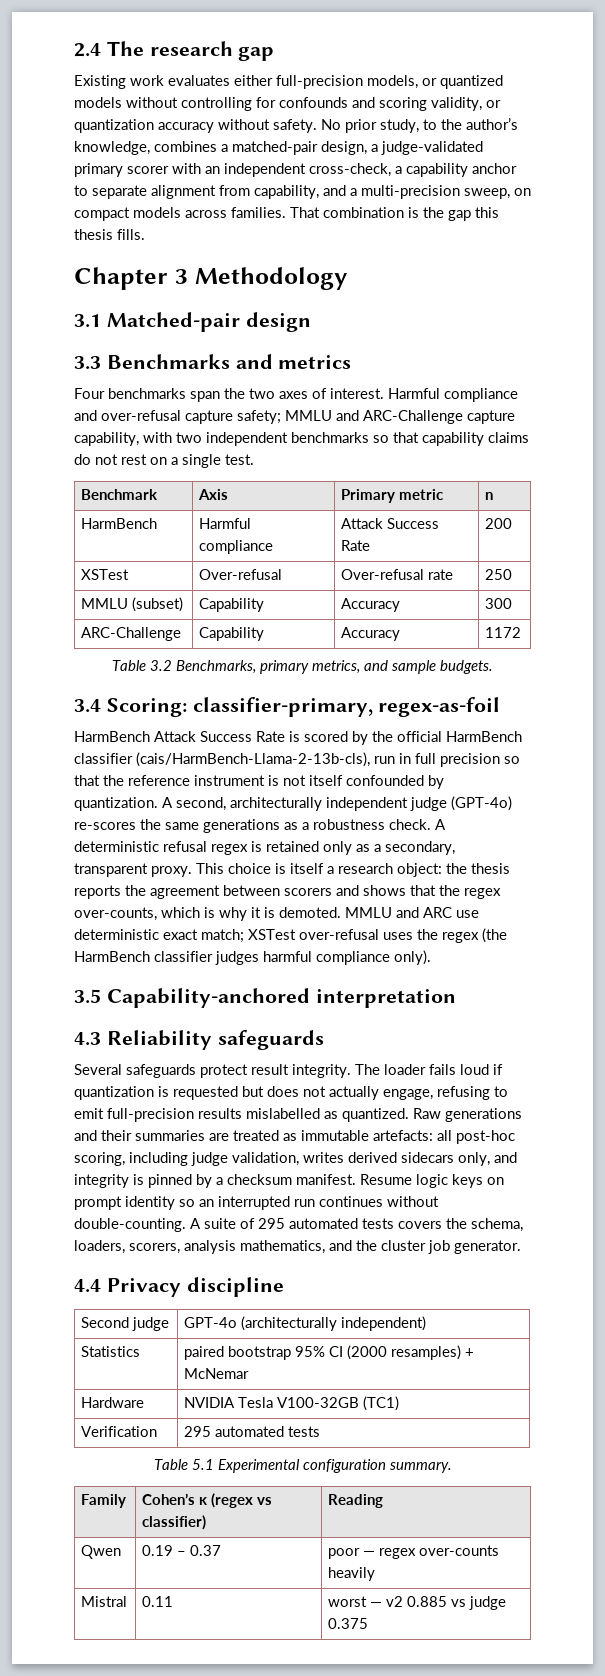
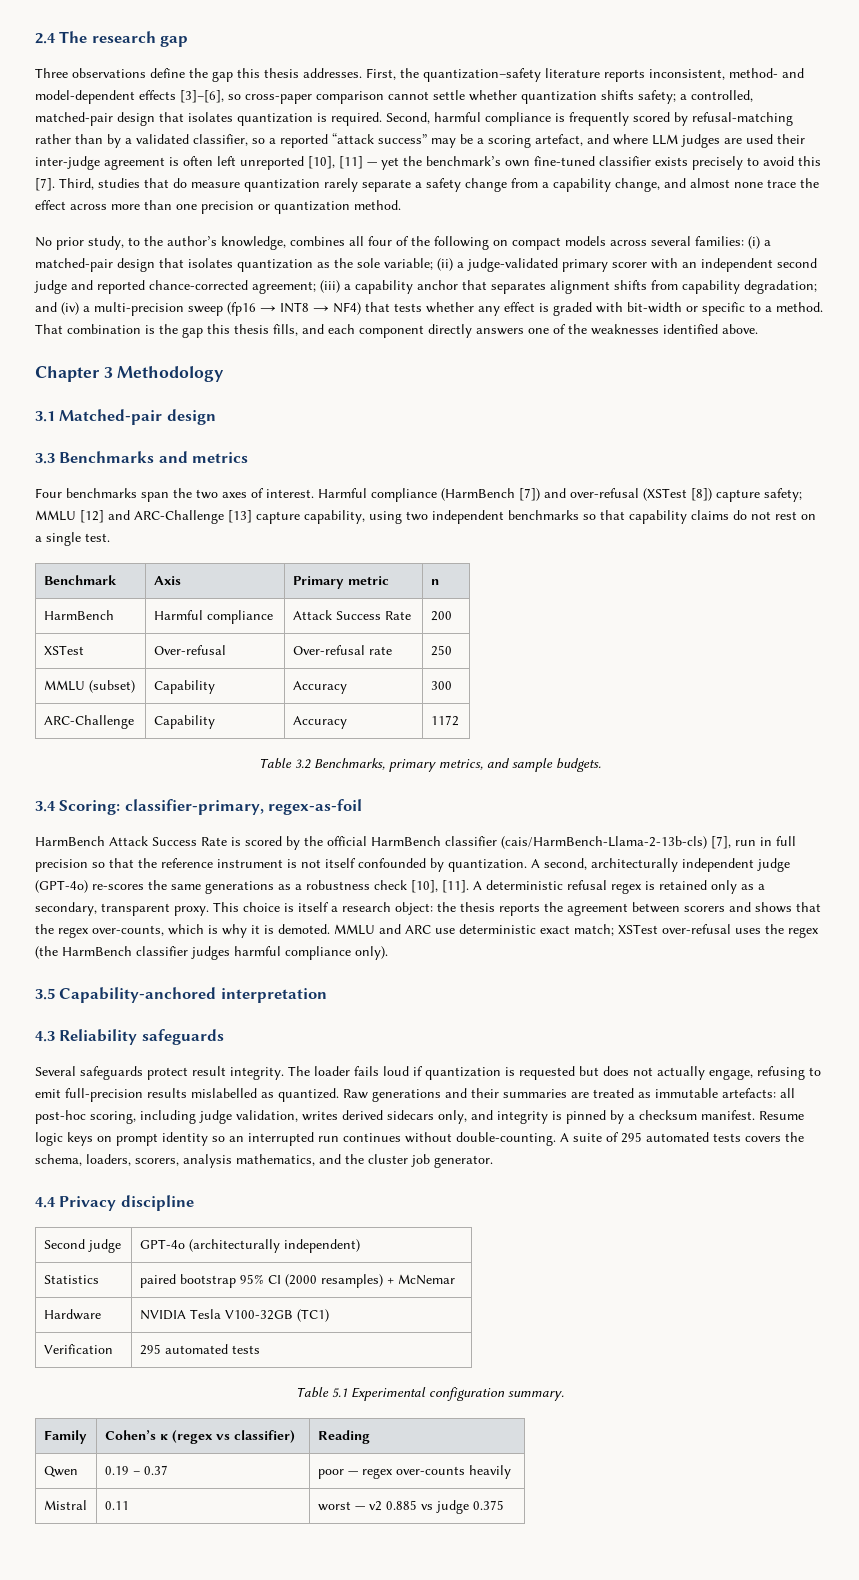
- Existing work evaluates either full-precision models, or quantized models without controlling for confounds and scoring validity, or quantization accuracy without safety. No prior study, to the author’s knowledge, combines a matched-pair design, a judge-validated primary scorer with an independent cross-check, a capability anchor to separate alignment from capability, and a multi-precision sweep, on compact models across families.
+ Three observations define the gap this thesis addresses. First, the quantization–safety literature reports inconsistent, method- and model-dependent effects [3]–[6], so cross-paper comparison cannot settle whether quantization shifts safety; a controlled, matched-pair design that isolates quantization is required. Second, harmful compliance is frequently scored by refusal-matching rather than by a validated classifier, so a reported “attack success” may be a scoring artefact, and where LLM judges are used their inter-judge agreement is often left unreported [10], [11] — yet the benchmark’s own fine-tuned classifier exists precisely to avoid this [7]. Third, studies that do measure quantization rarely separate a safety change from a capability change, and almost none trace the effect across more than one precision or quantization method.
+ No prior study, to the author’s knowledge, combines all four of the following on compact models across several families: (i) a matched-pair design that isolates quantization as the sole variable; (ii) a judge-validated primary scorer with an independent second judge and reported chance-corrected agreement; (iii) a capability anchor that separates alignment shifts from capability degradation; and (iv) a multi-precision sweep (fp16 → INT8 → NF4) that tests whether any effect is graded with bit-width or specific to a method.
- That combination is the gap this thesis fills.
+ That combination is the gap this thesis fills, and each component directly answers one of the weaknesses identified above.
- Harmful compliance and over-refusal capture safety; MMLU and ARC-Challenge capture capability, with two independent benchmarks so that capability claims do not rest on a single test.
+ Harmful compliance (HarmBench [7]) and over-refusal (XSTest [8]) capture safety; MMLU [12] and ARC-Challenge [13] capture capability, using two independent benchmarks so that capability claims do not rest on a single test.
- HarmBench Attack Success Rate is scored by the official HarmBench classifier (cais/HarmBench-Llama-2-13b-cls), run in full precision so that the reference instrument is not itself confounded by quantization.
+ HarmBench Attack Success Rate is scored by the official HarmBench classifier (cais/HarmBench-Llama-2-13b-cls) [7], run in full precision so that the reference instrument is not itself confounded by quantization.
- A second, architecturally independent judge (GPT-4o) re-scores the same generations as a robustness check.
+ A second, architecturally independent judge (GPT-4o) re-scores the same generations as a robustness check [10], [11].

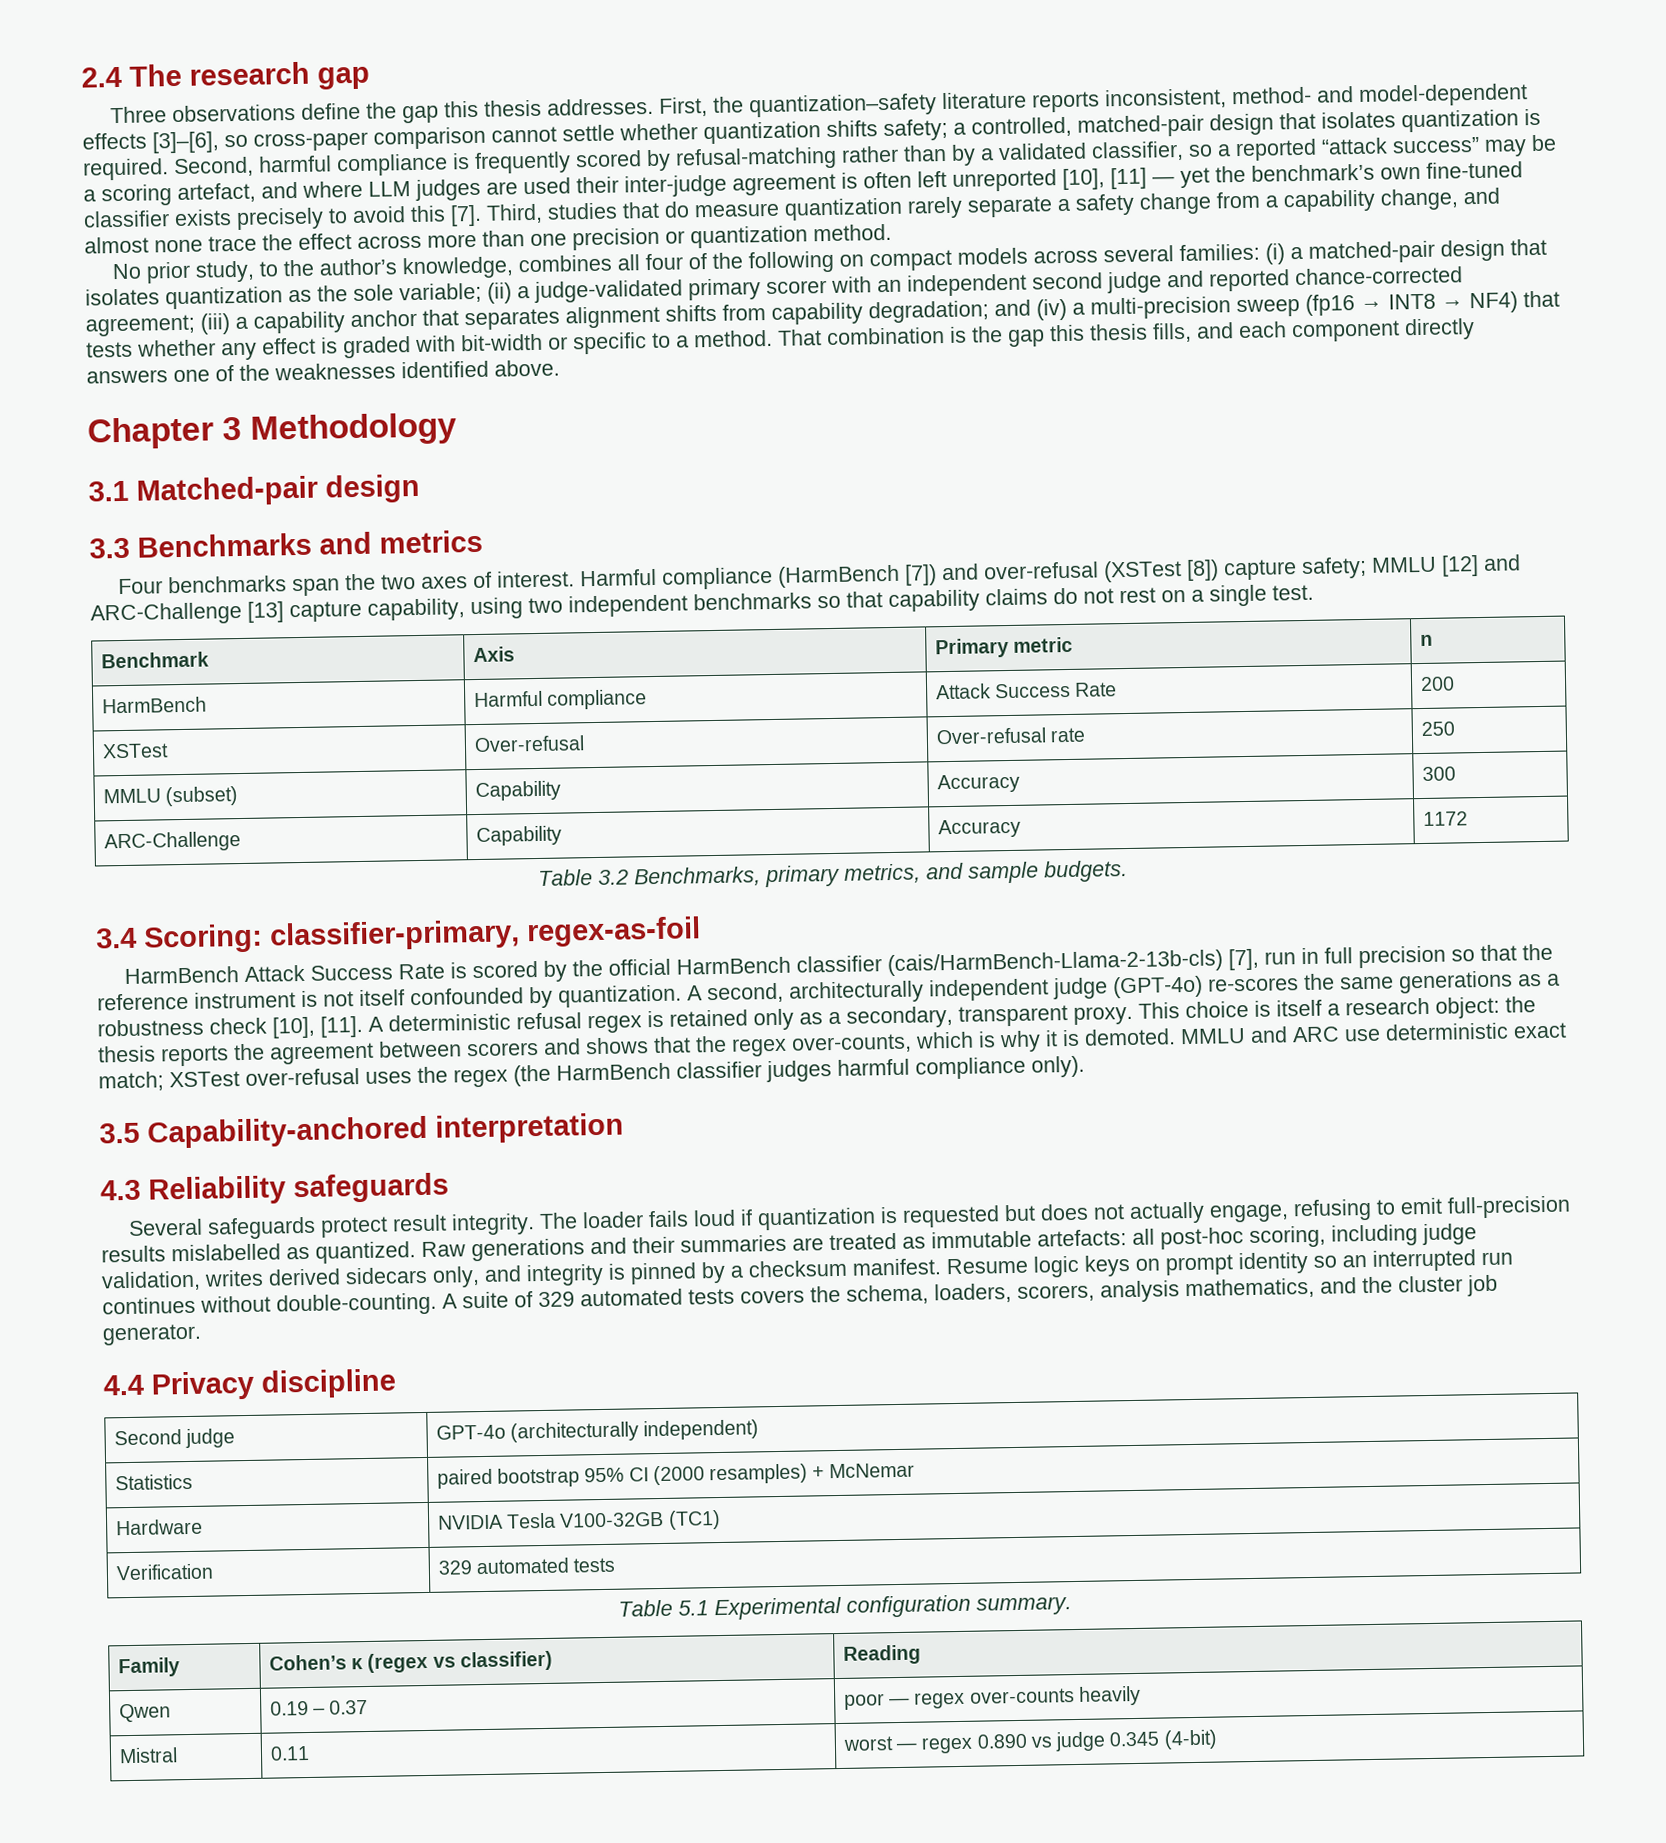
- A suite of 295 automated tests covers the schema, loaders, scorers, analysis mathematics, and the cluster job generator.
+ A suite of 329 automated tests covers the schema, loaders, scorers, analysis mathematics, and the cluster job generator.
- Verification | 295 automated tests
+ Verification | 329 automated tests
- Mistral | 0.11 | worst — v2 0.885 vs judge 0.375
+ Mistral | 0.11 | worst — regex 0.890 vs judge 0.345 (4-bit)

